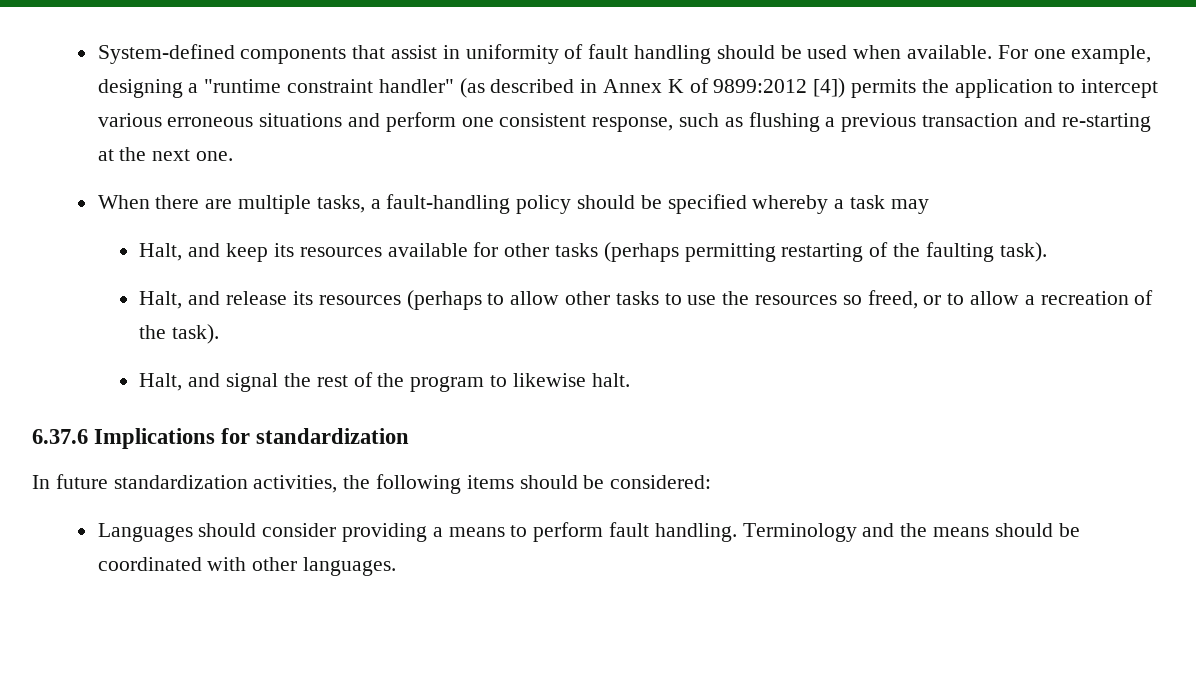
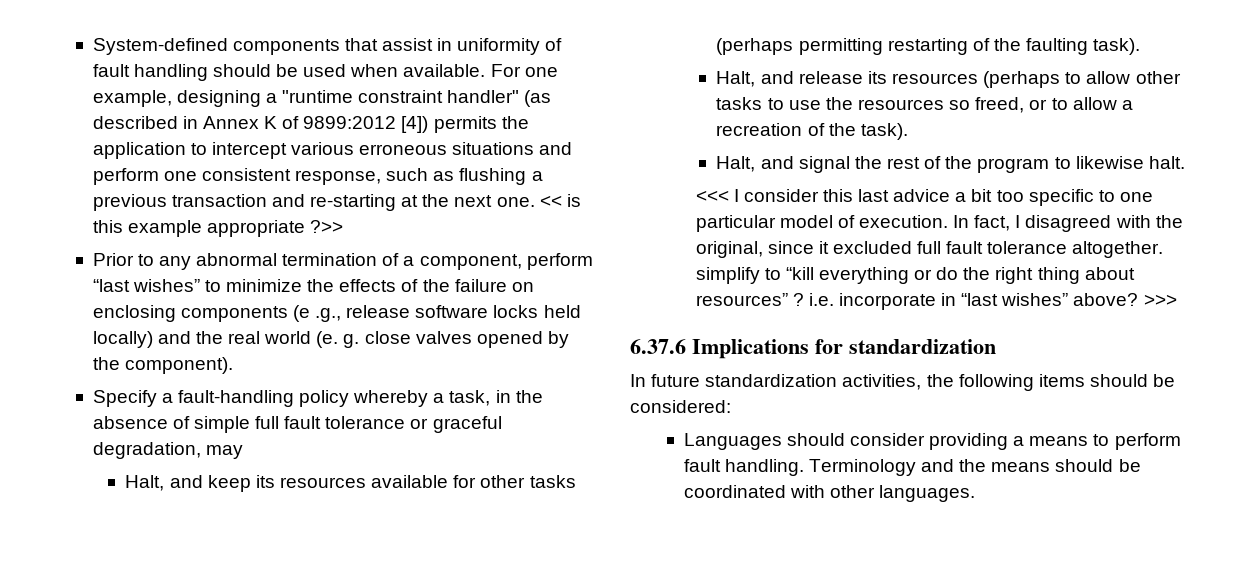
- For one example, designing a "runtime constraint handler" (as described in Annex K of 9899:2012 [4]) permits the application to intercept various erroneous situations and perform one consistent response, such as flushing a previous transaction and re-starting at the next one.
- When there are multiple tasks, a fault-handling policy should be specified whereby a task may
+ For one example, designing a "runtime constraint handler" (as described in Annex K of 9899:2012 [4]) permits the application to intercept various erroneous situations and perform one consistent response, such as flushing a previous transaction and re-starting at the next one. << is this example appropriate ?>>
+ Prior to any abnormal termination of a component, perform “last wishes” to minimize the effects of the failure on enclosing components (e .g., release software locks held locally) and the real world (e. g. close valves opened by the component).
+ Specify a fault-handling policy whereby a task, in the absence of simple full fault tolerance or graceful degradation, may
+ <<< I consider this last advice a bit too specific to one particular model of execution. In fact, I disagreed with the original, since it excluded full fault tolerance altogether. simplify to “kill everything or do the right thing about resources” ? i.e. incorporate in “last wishes” above? >>>

